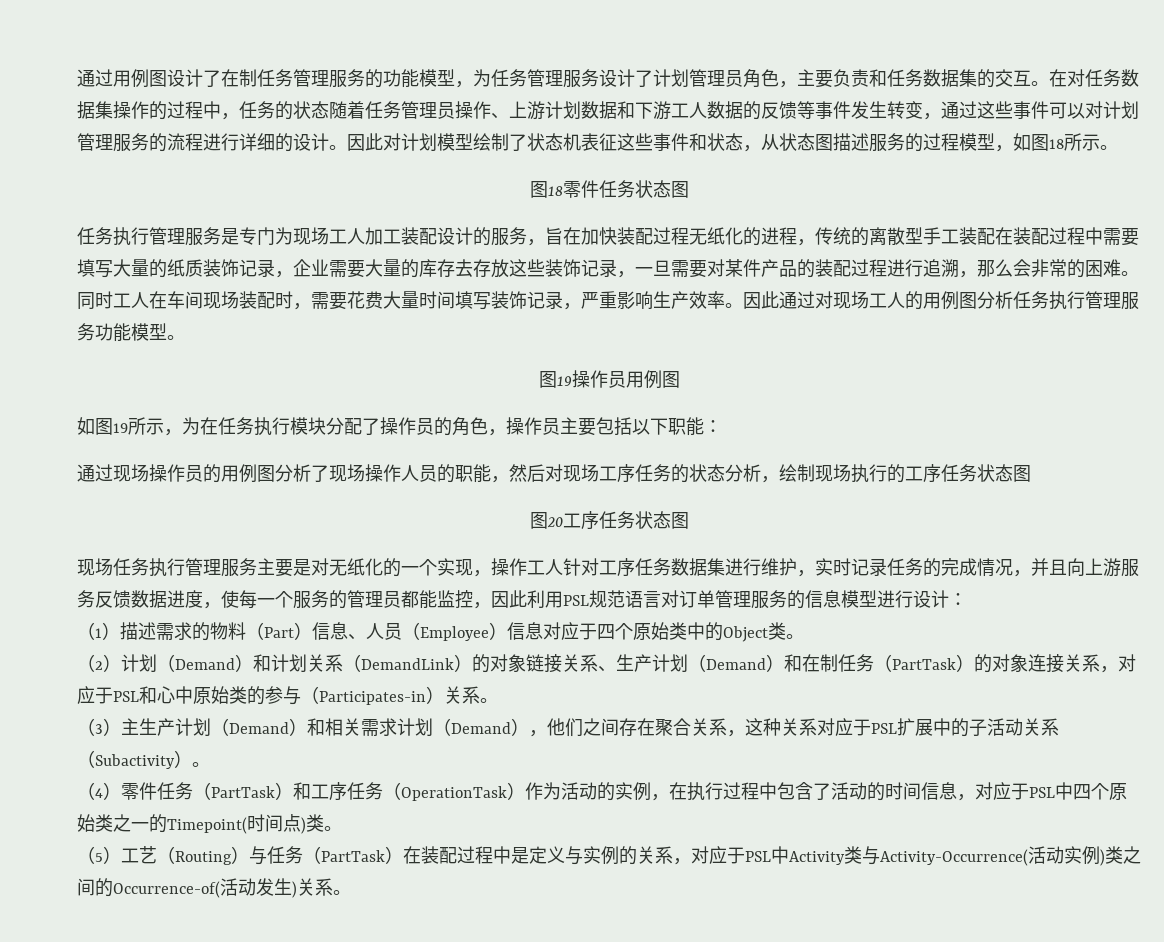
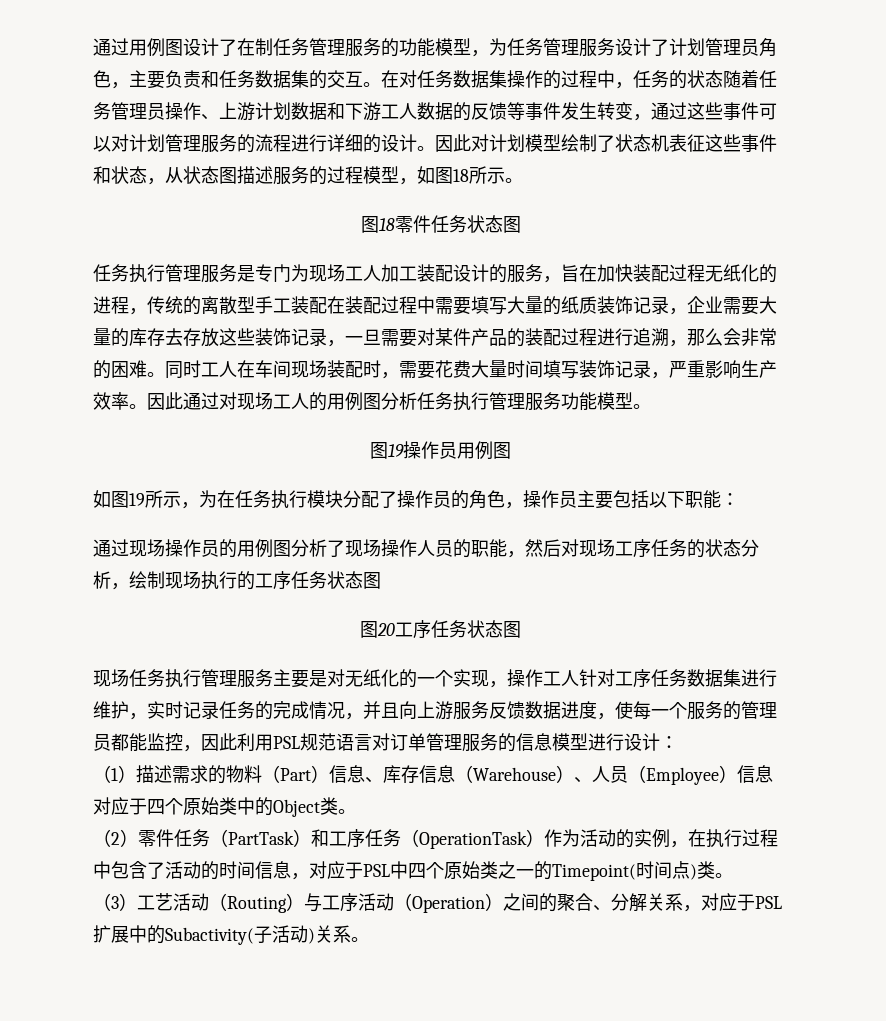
- （1）描述需求的物料（Part）信息、人员（Employee）信息对应于四个原始类中的Object类。
+ （1）描述需求的物料（Part）信息、库存信息（Warehouse）、人员（Employee）信息对应于四个原始类中的Object类。
- （2）计划（Demand）和计划关系（DemandLink）的对象链接关系、生产计划（Demand）和在制任务（PartTask）的对象连接关系，对应于PSL和心中原始类的参与（Participates-in）关系。
- （3）主生产计划（Demand）和相关需求计划（Demand），他们之间存在聚合关系，这种关系对应于PSL扩展中的子活动关系（Subactivity）。
- （4）零件任务（PartTask）和工序任务（OperationTask）作为活动的实例，在执行过程中包含了活动的时间信息，对应于PSL中四个原始类之一的Timepoint(时间点)类。
+ （2）零件任务（PartTask）和工序任务（OperationTask）作为活动的实例，在执行过程中包含了活动的时间信息，对应于PSL中四个原始类之一的Timepoint(时间点)类。
- （5）工艺（Routing）与任务（PartTask）在装配过程中是定义与实例的关系，对应于PSL中Activity类与Activity-Occurrence(活动实例)类之间的Occurrence-of(活动发生)关系。
+ （3）工艺活动（Routing）与工序活动（Operation）之间的聚合、分解关系，对应于PSL扩展中的Subactivity(子活动)关系。

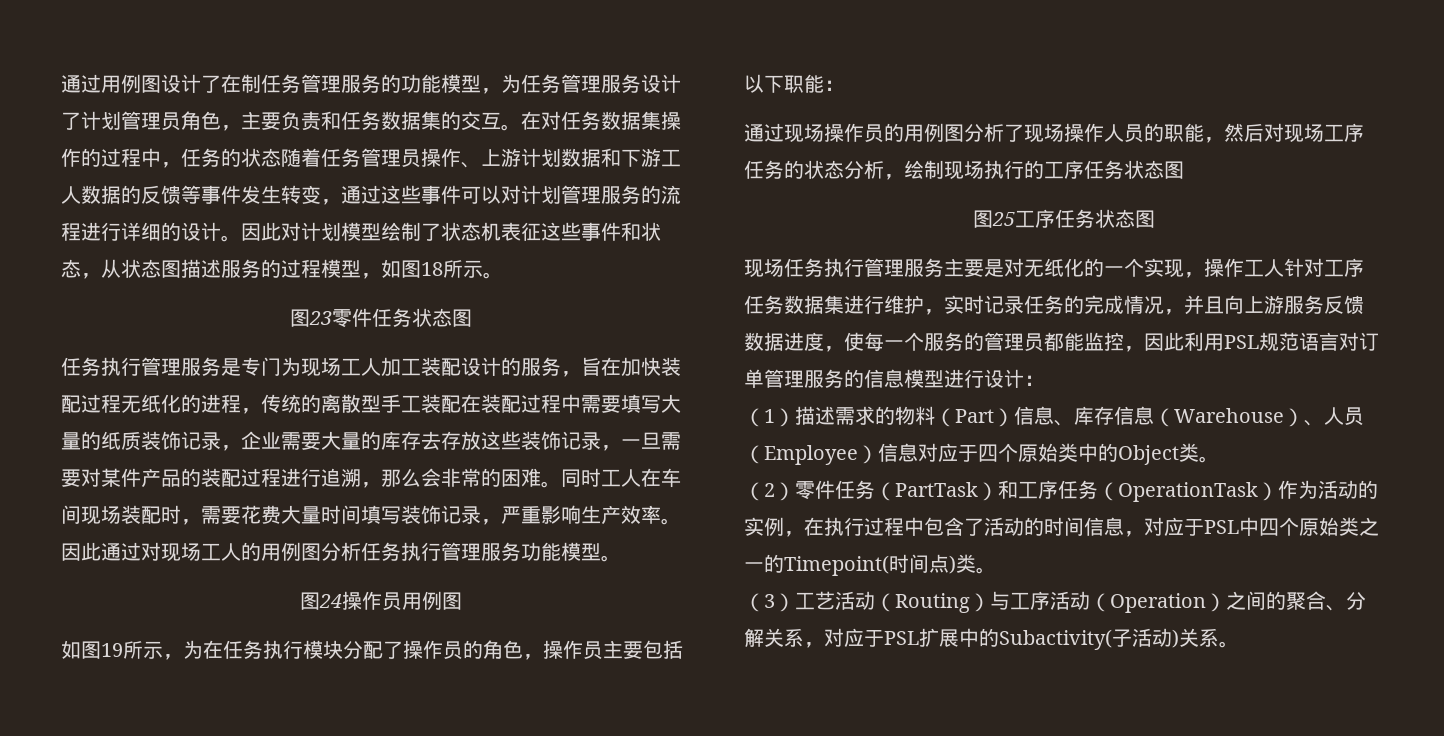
- 图18零件任务状态图
+ 图23零件任务状态图
- 图19操作员用例图
+ 图24操作员用例图
- 图20工序任务状态图
+ 图25工序任务状态图

